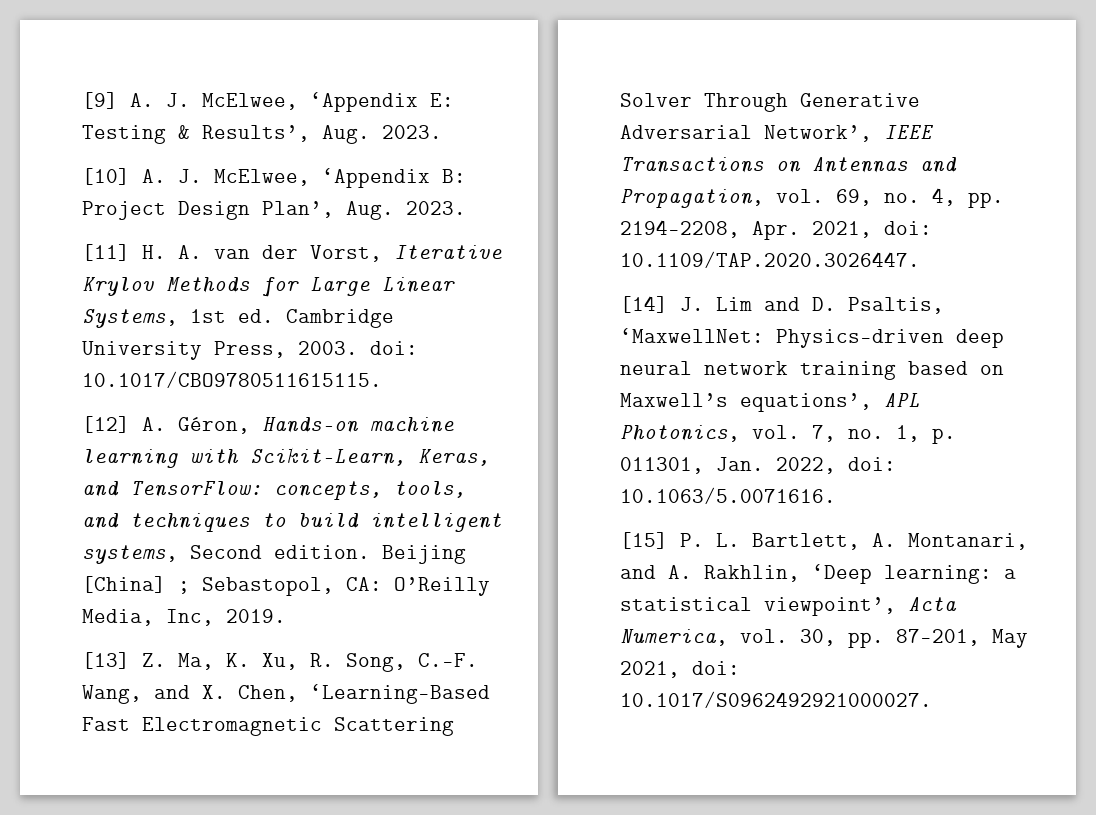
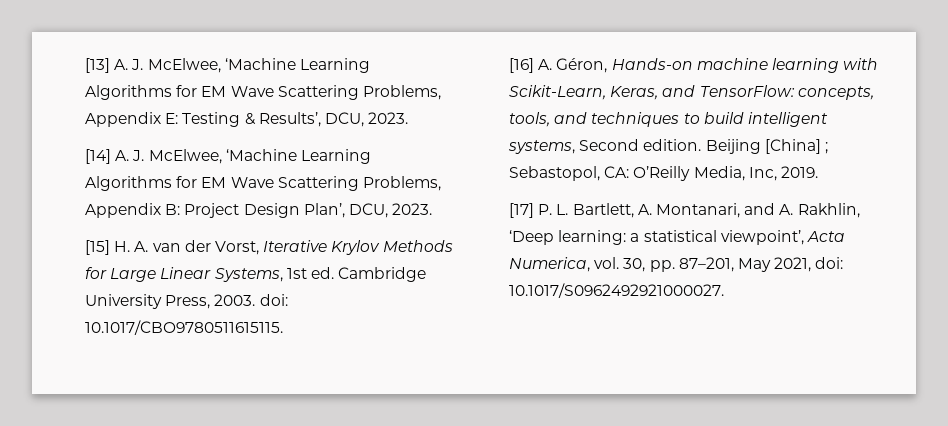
- [9] A. J. McElwee, ‘Appendix E: Testing & Results’, Aug. 2023.
- [10] A. J. McElwee, ‘Appendix B: Project Design Plan’, Aug. 2023.
- [11] H. A. van der Vorst, Iterative Krylov Methods for Large Linear Systems, 1st ed. Cambridge University Press, 2003. doi: 10.1017/CBO9780511615115.
+ [13] A. J. McElwee, ‘Machine Learning Algorithms for EM Wave Scattering Problems, Appendix E: Testing & Results’, DCU, 2023.
+ [14] A. J. McElwee, ‘Machine Learning Algorithms for EM Wave Scattering Problems, Appendix B: Project Design Plan’, DCU, 2023.
+ [15] H. A. van der Vorst, Iterative Krylov Methods for Large Linear Systems, 1st ed. Cambridge University Press, 2003. doi: 10.1017/CBO9780511615115.
- [12] A. Géron, Hands-on machine learning with Scikit-Learn, Keras, and TensorFlow: concepts, tools, and techniques to build intelligent systems, Second edition.
+ [16] A. Géron, Hands-on machine learning with Scikit-Learn, Keras, and TensorFlow: concepts, tools, and techniques to build intelligent systems, Second edition.
- [13] Z. Ma, K. Xu, R. Song, C.-F. Wang, and X. Chen, ‘Learning-Based Fast Electromagnetic Scattering Solver Through Generative Adversarial Network’, IEEE Transactions on Antennas and Propagation, vol. 69, no. 4, pp. 2194–2208, Apr. 2021, doi: 10.1109/TAP.2020.3026447.
- [14] J. Lim and D. Psaltis, ‘MaxwellNet: Physics-driven deep neural network training based on Maxwell’s equations’, APL Photonics, vol. 7, no. 1, p. 011301, Jan. 2022, doi: 10.1063/5.0071616.
- [15] P. L. Bartlett, A. Montanari, and A. Rakhlin, ‘Deep learning: a statistical viewpoint’, Acta Numerica, vol. 30, pp. 87–201, May 2021, doi: 10.1017/S0962492921000027.
+ [17] P. L. Bartlett, A. Montanari, and A. Rakhlin, ‘Deep learning: a statistical viewpoint’, Acta Numerica, vol. 30, pp. 87–201, May 2021, doi: 10.1017/S0962492921000027.

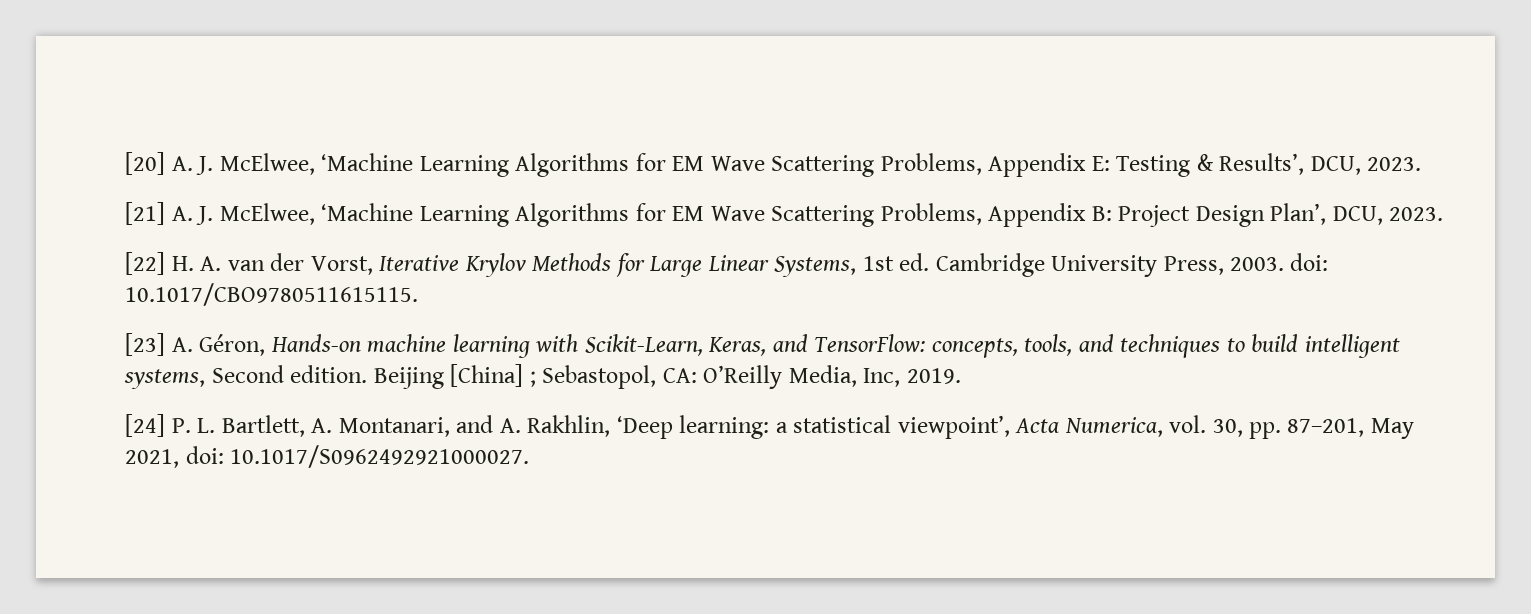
- [13] A. J. McElwee, ‘Machine Learning Algorithms for EM Wave Scattering Problems, Appendix E: Testing & Results’, DCU, 2023.
+ [20] A. J. McElwee, ‘Machine Learning Algorithms for EM Wave Scattering Problems, Appendix E: Testing & Results’, DCU, 2023.
- [14] A. J. McElwee, ‘Machine Learning Algorithms for EM Wave Scattering Problems, Appendix B: Project Design Plan’, DCU, 2023.
+ [21] A. J. McElwee, ‘Machine Learning Algorithms for EM Wave Scattering Problems, Appendix B: Project Design Plan’, DCU, 2023.
- [15] H. A. van der Vorst, Iterative Krylov Methods for Large Linear Systems, 1st ed. Cambridge University Press, 2003. doi: 10.1017/CBO9780511615115.
+ [22] H. A. van der Vorst, Iterative Krylov Methods for Large Linear Systems, 1st ed. Cambridge University Press, 2003. doi: 10.1017/CBO9780511615115.
- [16] A. Géron, Hands-on machine learning with Scikit-Learn, Keras, and TensorFlow: concepts, tools, and techniques to build intelligent systems, Second edition.
+ [23] A. Géron, Hands-on machine learning with Scikit-Learn, Keras, and TensorFlow: concepts, tools, and techniques to build intelligent systems, Second edition.
- [17] P. L. Bartlett, A. Montanari, and A. Rakhlin, ‘Deep learning: a statistical viewpoint’, Acta Numerica, vol. 30, pp. 87–201, May 2021, doi: 10.1017/S0962492921000027.
+ [24] P. L. Bartlett, A. Montanari, and A. Rakhlin, ‘Deep learning: a statistical viewpoint’, Acta Numerica, vol. 30, pp. 87–201, May 2021, doi: 10.1017/S0962492921000027.

